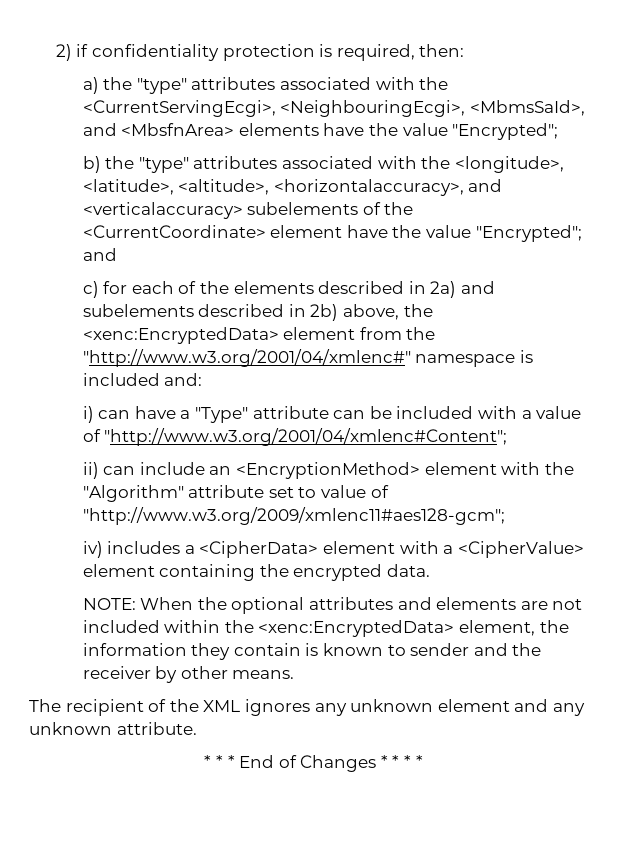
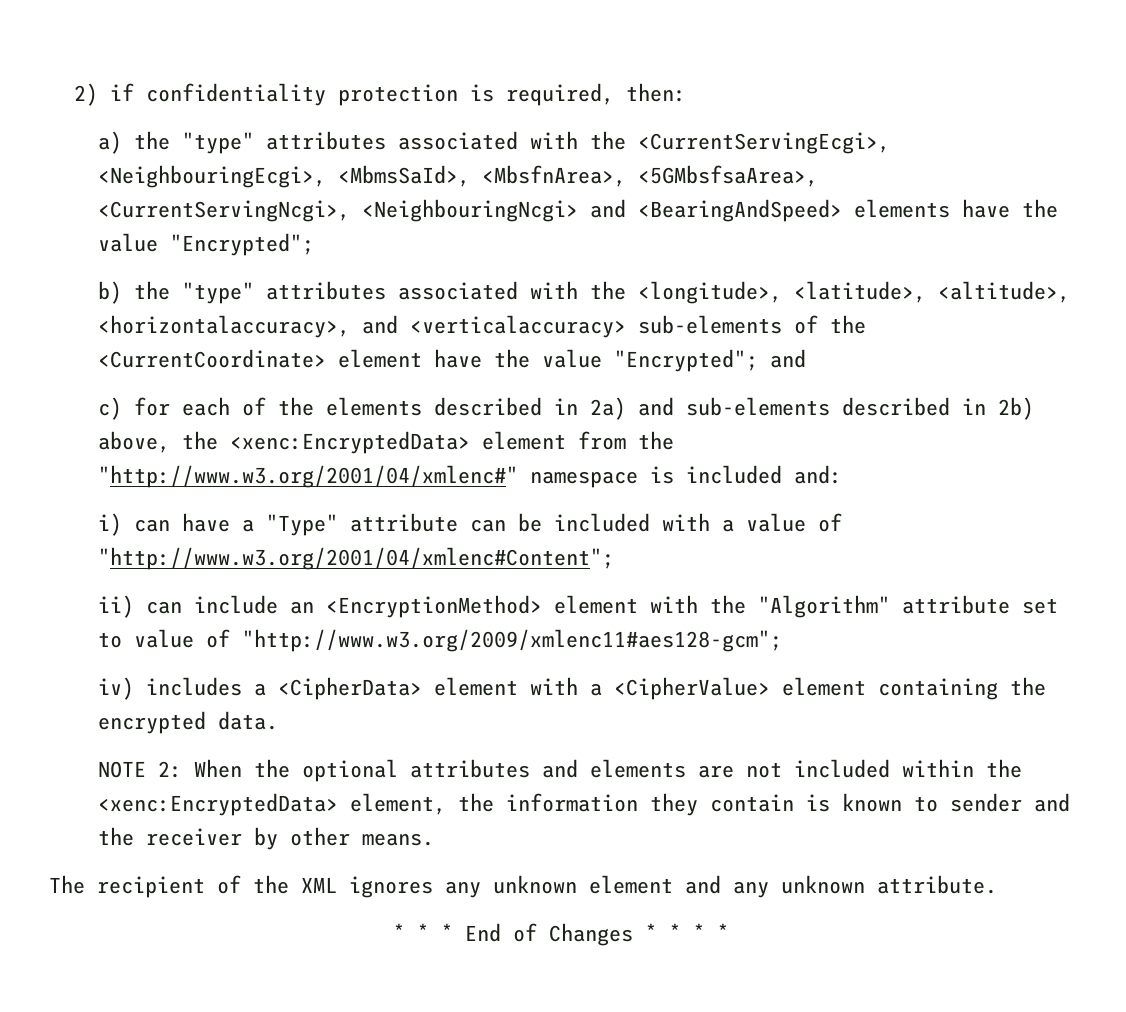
- a) the "type" attributes associated with the <CurrentServingEcgi>, <NeighbouringEcgi>, <MbmsSaId>, and <MbsfnArea> elements have the value "Encrypted";
+ a) the "type" attributes associated with the <CurrentServingEcgi>, <NeighbouringEcgi>, <MbmsSaId>, <MbsfnArea>, <5GMbsfsaArea>, <CurrentServingNcgi>, <NeighbouringNcgi> and <BearingAndSpeed> elements have the value "Encrypted";
- b) the "type" attributes associated with the <longitude>, <latitude>, <altitude>, <horizontalaccuracy>, and <verticalaccuracy> subelements of the <CurrentCoordinate> element have the value "Encrypted"; and
+ b) the "type" attributes associated with the <longitude>, <latitude>, <altitude>, <horizontalaccuracy>, and <verticalaccuracy> sub-elements of the <CurrentCoordinate> element have the value "Encrypted"; and
- c) for each of the elements described in 2a) and subelements described in 2b) above, the <xenc:EncryptedData> element from the "http://www.w3.org/2001/04/xmlenc#" namespace is included and:
+ c) for each of the elements described in 2a) and sub-elements described in 2b) above, the <xenc:EncryptedData> element from the "http://www.w3.org/2001/04/xmlenc#" namespace is included and:
- NOTE: When the optional attributes and elements are not included within the <xenc:EncryptedData> element, the information they contain is known to sender and the receiver by other means.
+ NOTE 2: When the optional attributes and elements are not included within the <xenc:EncryptedData> element, the information they contain is known to sender and the receiver by other means.

